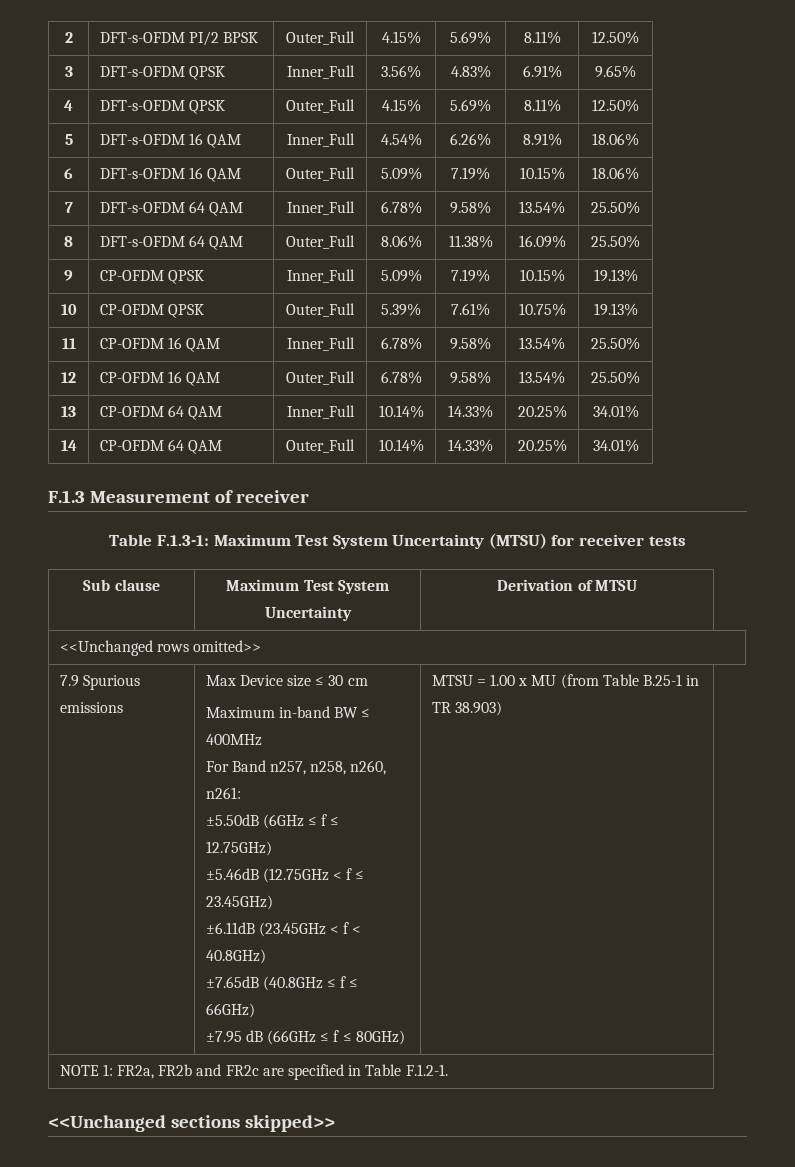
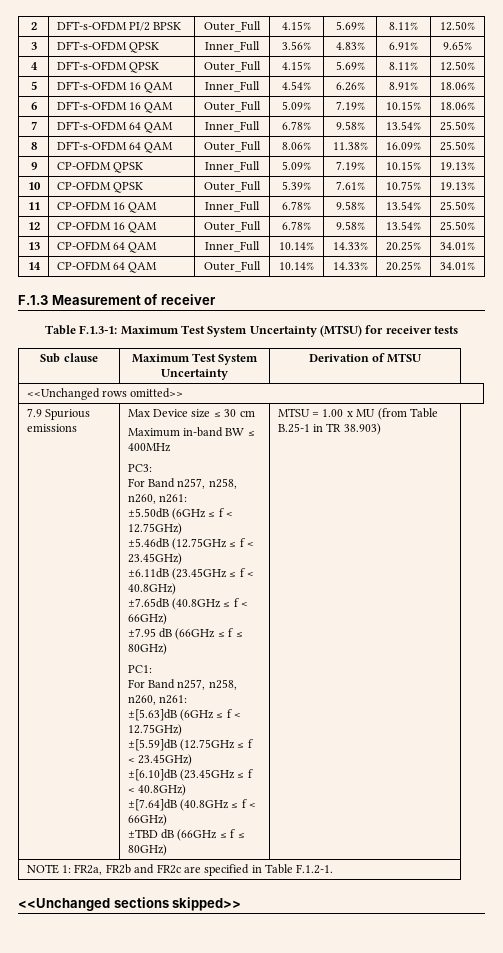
+ PC3:
- ±5.50dB (6GHz ≤ f ≤ 12.75GHz)
+ ±5.50dB (6GHz ≤ f < 12.75GHz)
- ±5.46dB (12.75GHz < f ≤ 23.45GHz)
+ ±5.46dB (12.75GHz ≤ f < 23.45GHz)
- ±6.11dB (23.45GHz < f < 40.8GHz)
+ ±6.11dB (23.45GHz ≤ f < 40.8GHz)
- ±7.65dB (40.8GHz ≤ f ≤ 66GHz)
+ ±7.65dB (40.8GHz ≤ f < 66GHz)
+ PC1:
+ For Band n257, n258, n260, n261:
+ ±[5.63]dB (6GHz ≤ f < 12.75GHz)
+ ±[5.59]dB (12.75GHz ≤ f < 23.45GHz)
+ ±[6.10]dB (23.45GHz ≤ f < 40.8GHz)
+ ±[7.64]dB (40.8GHz ≤ f < 66GHz)
+ ±TBD dB (66GHz ≤ f ≤ 80GHz)

